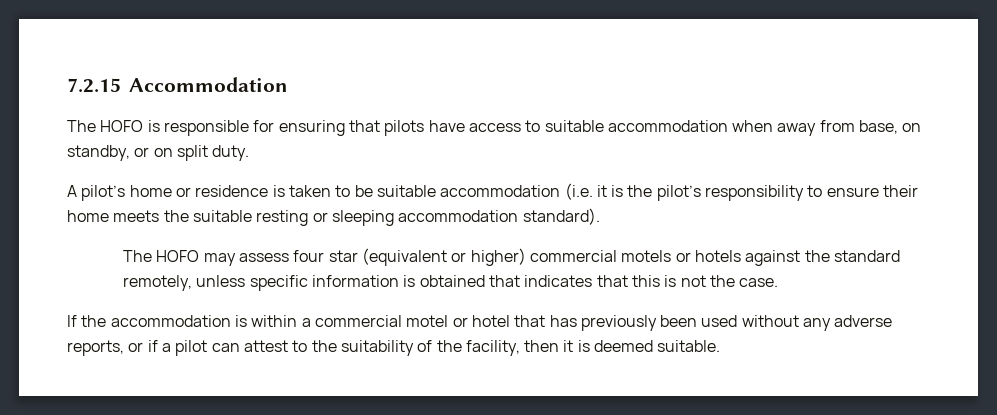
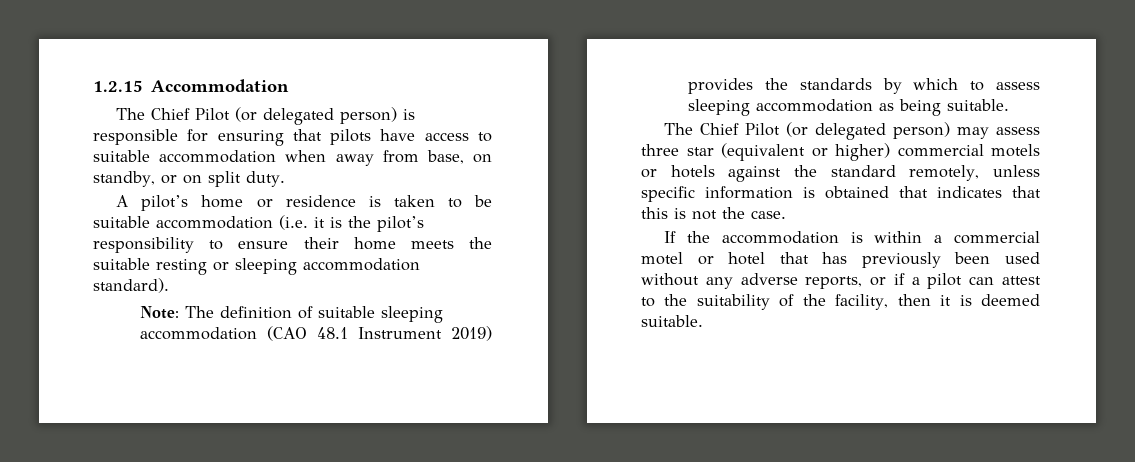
- 7.2.15 Accommodation
+ 1.2.15 Accommodation
- The HOFO is responsible for ensuring that pilots have access to suitable accommodation when away from base, on standby, or on split duty.
+ The Chief Pilot (or delegated person) is responsible for ensuring that pilots have access to suitable accommodation when away from base, on standby, or on split duty.
- The HOFO may assess four star (equivalent or higher) commercial motels or hotels against the standard remotely, unless specific information is obtained that indicates that this is not the case.
+ Note: The definition of suitable sleeping accommodation (CAO 48.1 Instrument 2019) provides the standards by which to assess sleeping accommodation as being suitable.
+ The Chief Pilot (or delegated person) may assess three star (equivalent or higher) commercial motels or hotels against the standard remotely, unless specific information is obtained that indicates that this is not the case.

